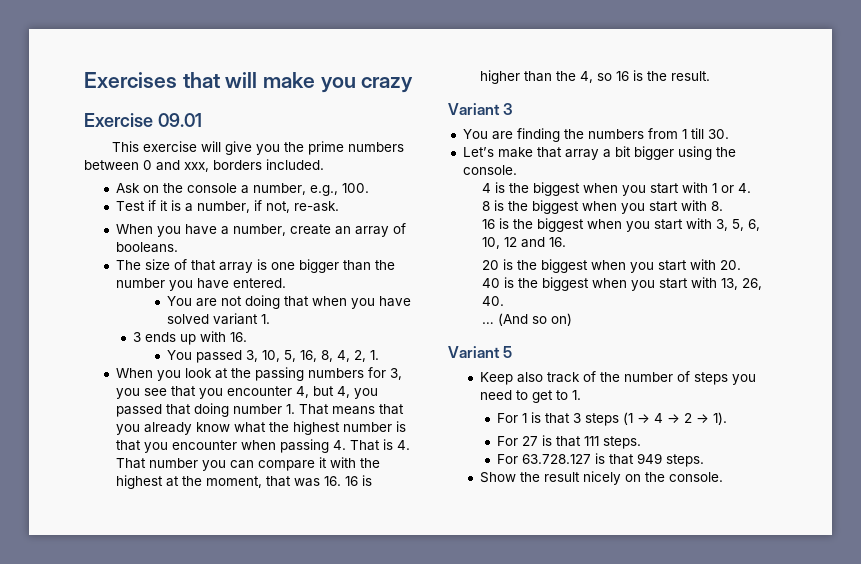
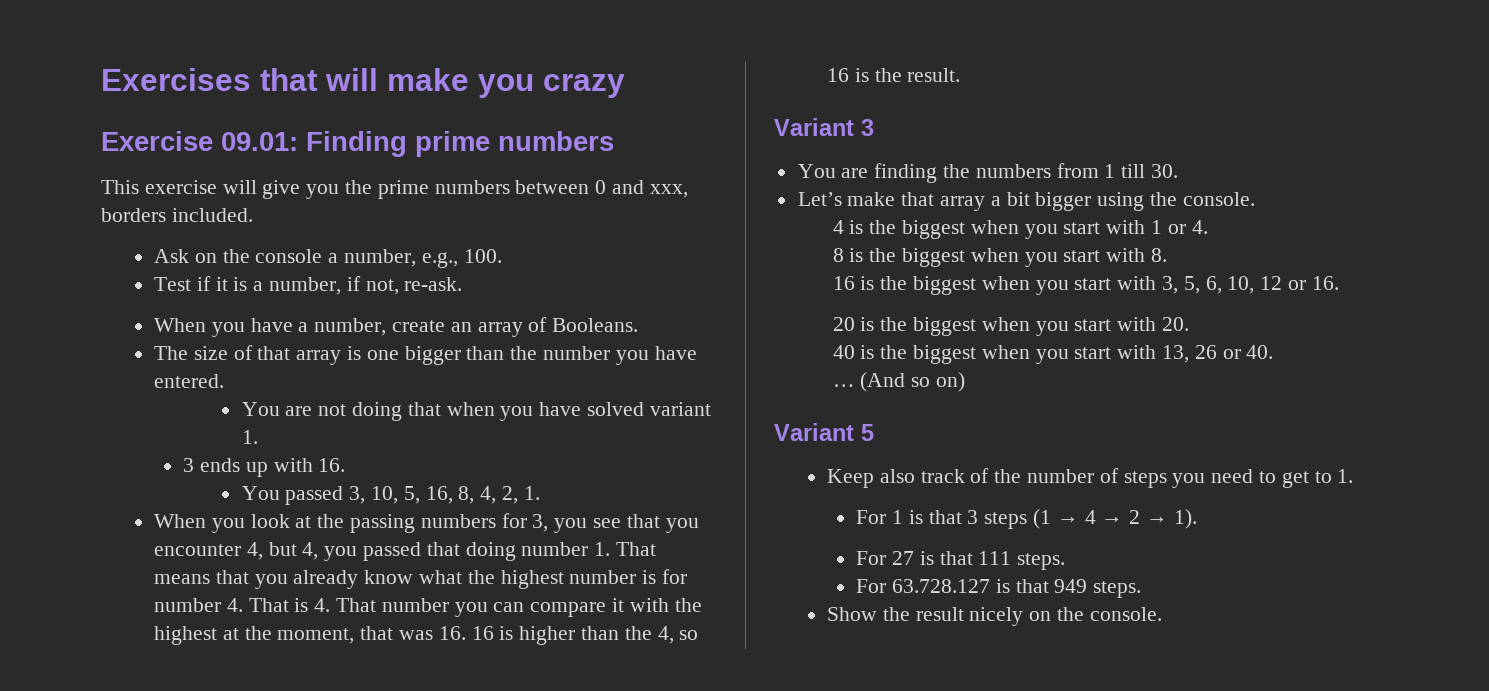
- Exercise 09.01
+ Exercise 09.01: Finding prime numbers
- When you have a number, create an array of booleans.
+ When you have a number, create an array of Booleans.
- When you look at the passing numbers for 3, you see that you encounter 4, but 4, you passed that doing number 1. That means that you already know what the highest number is that you encounter when passing 4. That is 4. That number you can compare it with the highest at the moment, that was 16. 16 is higher than the 4, so 16 is the result.
+ When you look at the passing numbers for 3, you see that you encounter 4, but 4, you passed that doing number 1. That means that you already know what the highest number is for number 4. That is 4. That number you can compare it with the highest at the moment, that was 16. 16 is higher than the 4, so 16 is the result.
- 16 is the biggest when you start with 3, 5, 6, 10, 12 and 16.
+ 16 is the biggest when you start with 3, 5, 6, 10, 12 or 16.
- 40 is the biggest when you start with 13, 26, 40.
+ 40 is the biggest when you start with 13, 26 or 40.

